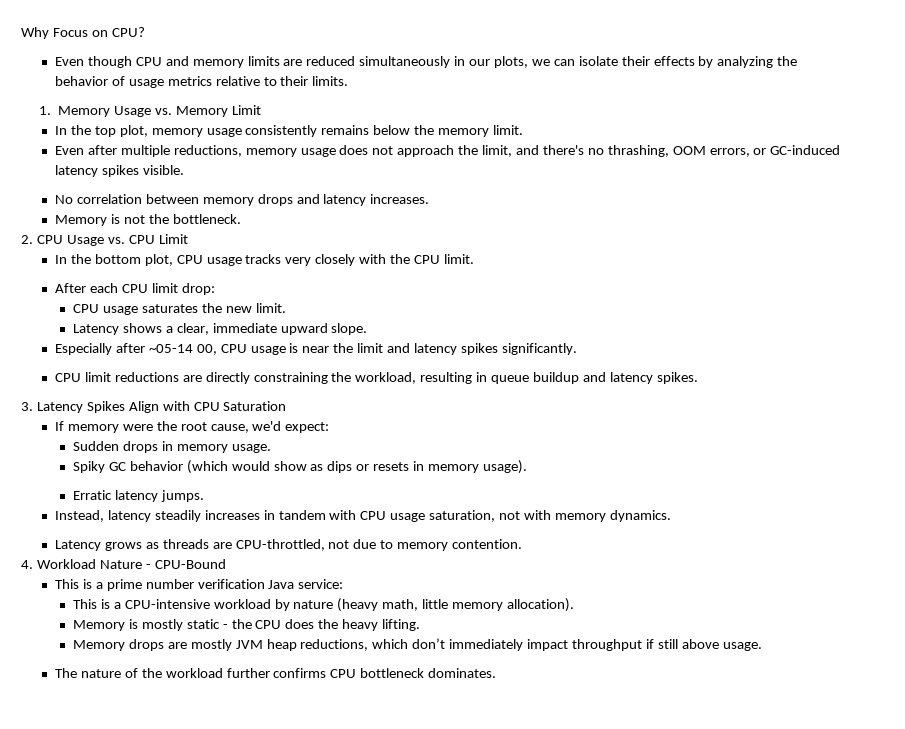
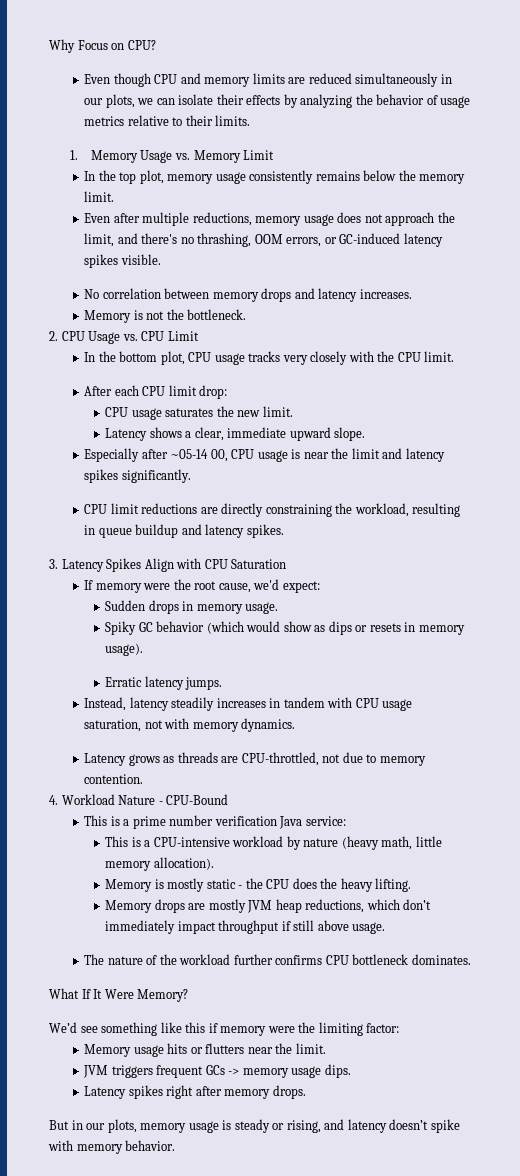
+ What If It Were Memory?
+ We’d see something like this if memory were the limiting factor:
+ Memory usage hits or flutters near the limit.
+ JVM triggers frequent GCs -> memory usage dips.
+ Latency spikes right after memory drops.
+ But in our plots, memory usage is steady or rising, and latency doesn’t spike with memory behavior.

